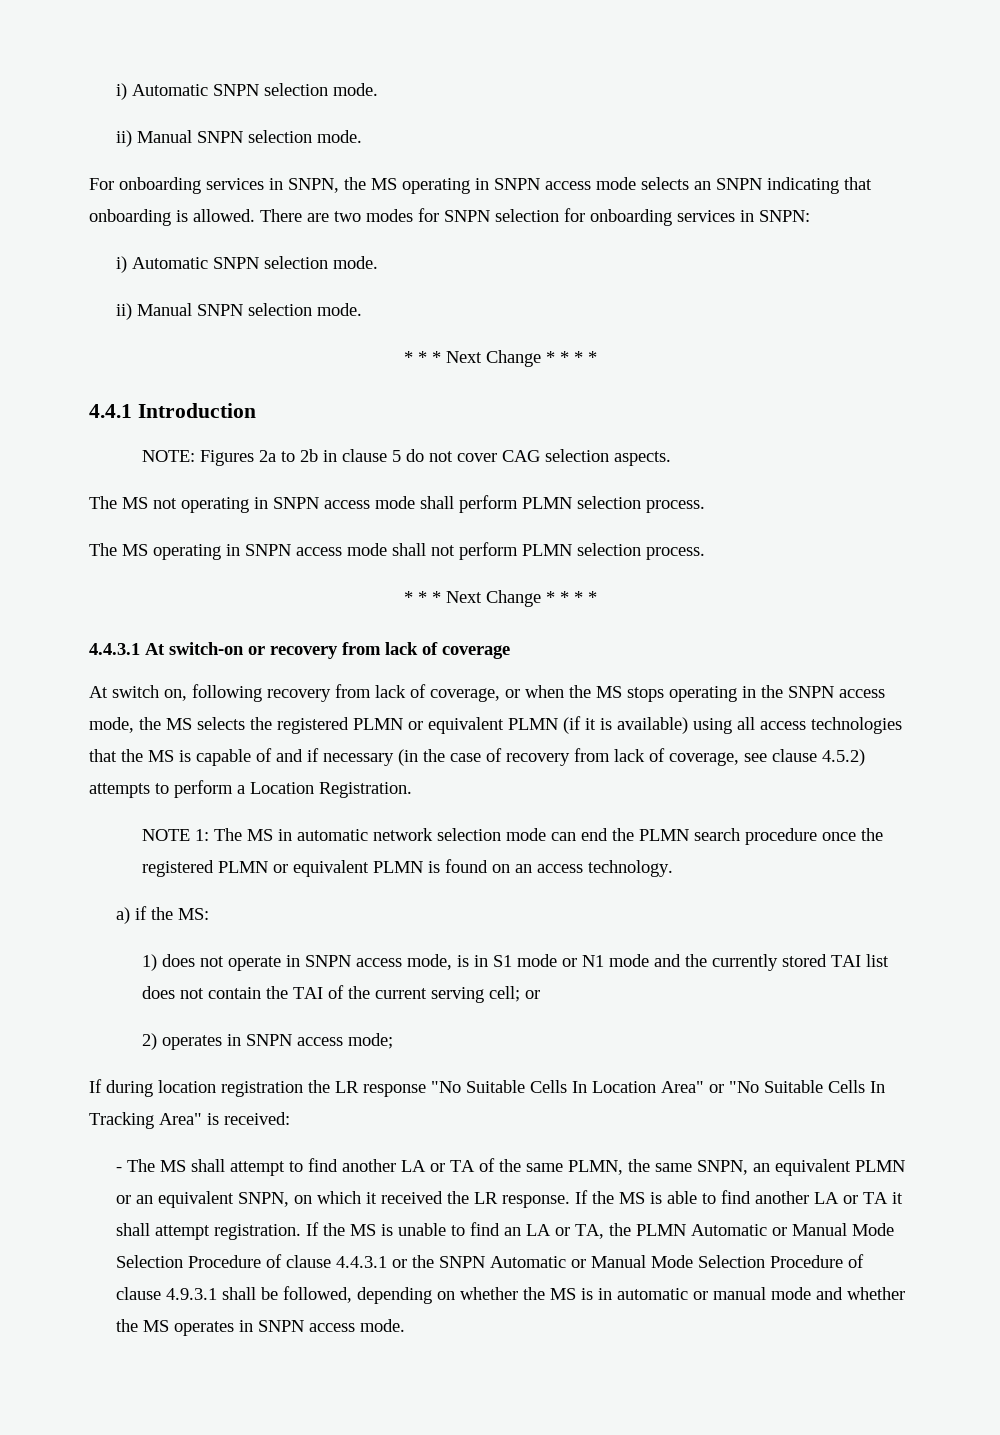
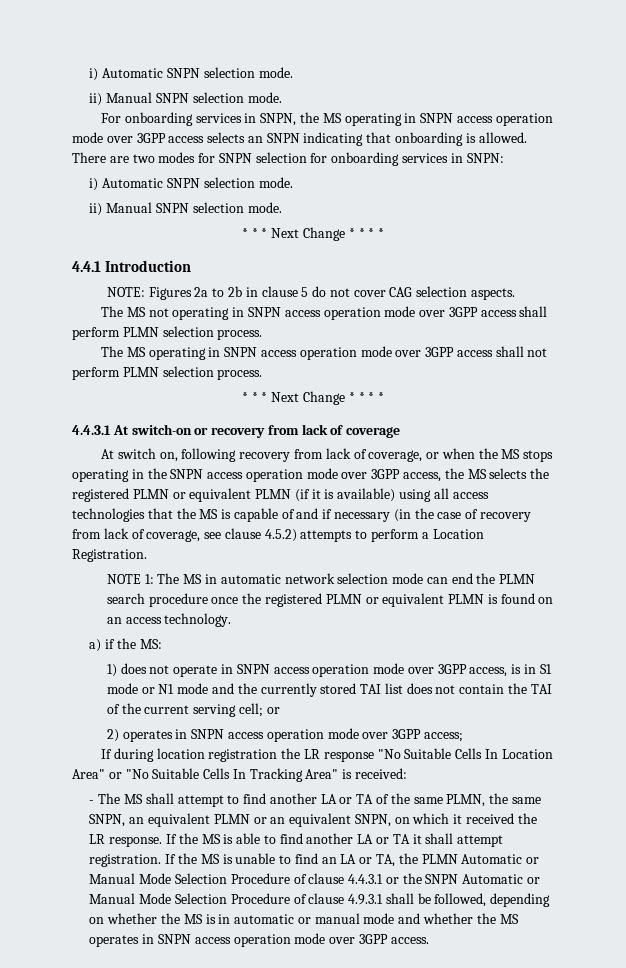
- For onboarding services in SNPN, the MS operating in SNPN access mode selects an SNPN indicating that onboarding is allowed.
+ For onboarding services in SNPN, the MS operating in SNPN access operation mode over 3GPP access selects an SNPN indicating that onboarding is allowed.
- The MS not operating in SNPN access mode shall perform PLMN selection process.
+ The MS not operating in SNPN access operation mode over 3GPP access shall perform PLMN selection process.
- The MS operating in SNPN access mode shall not perform PLMN selection process.
+ The MS operating in SNPN access operation mode over 3GPP access shall not perform PLMN selection process.
- At switch on, following recovery from lack of coverage, or when the MS stops operating in the SNPN access mode, the MS selects the registered PLMN or equivalent PLMN (if it is available) using all access technologies that the MS is capable of and if necessary (in the case of recovery from lack of coverage, see clause 4.5.2) attempts to perform a Location Registration.
+ At switch on, following recovery from lack of coverage, or when the MS stops operating in the SNPN access operation mode over 3GPP access, the MS selects the registered PLMN or equivalent PLMN (if it is available) using all access technologies that the MS is capable of and if necessary (in the case of recovery from lack of coverage, see clause 4.5.2) attempts to perform a Location Registration.
- 1) does not operate in SNPN access mode, is in S1 mode or N1 mode and the currently stored TAI list does not contain the TAI of the current serving cell; or
+ 1) does not operate in SNPN access operation mode over 3GPP access, is in S1 mode or N1 mode and the currently stored TAI list does not contain the TAI of the current serving cell; or
- 2) operates in SNPN access mode;
+ 2) operates in SNPN access operation mode over 3GPP access;
- If the MS is unable to find an LA or TA, the PLMN Automatic or Manual Mode Selection Procedure of clause 4.4.3.1 or the SNPN Automatic or Manual Mode Selection Procedure of clause 4.9.3.1 shall be followed, depending on whether the MS is in automatic or manual mode and whether the MS operates in SNPN access mode.
+ If the MS is unable to find an LA or TA, the PLMN Automatic or Manual Mode Selection Procedure of clause 4.4.3.1 or the SNPN Automatic or Manual Mode Selection Procedure of clause 4.9.3.1 shall be followed, depending on whether the MS is in automatic or manual mode and whether the MS operates in SNPN access operation mode over 3GPP access.

